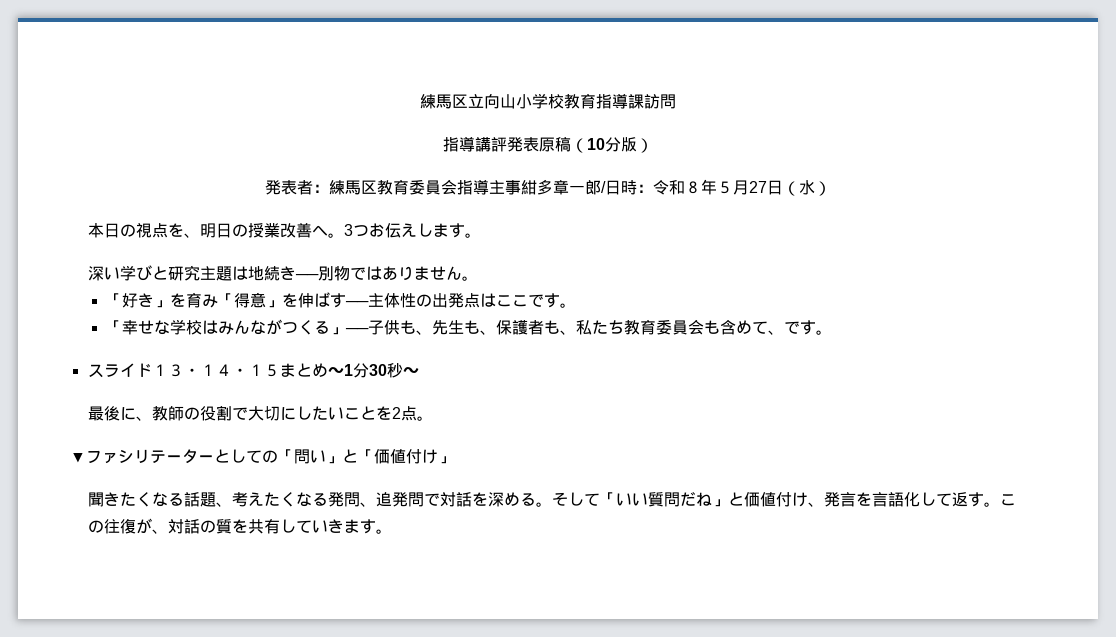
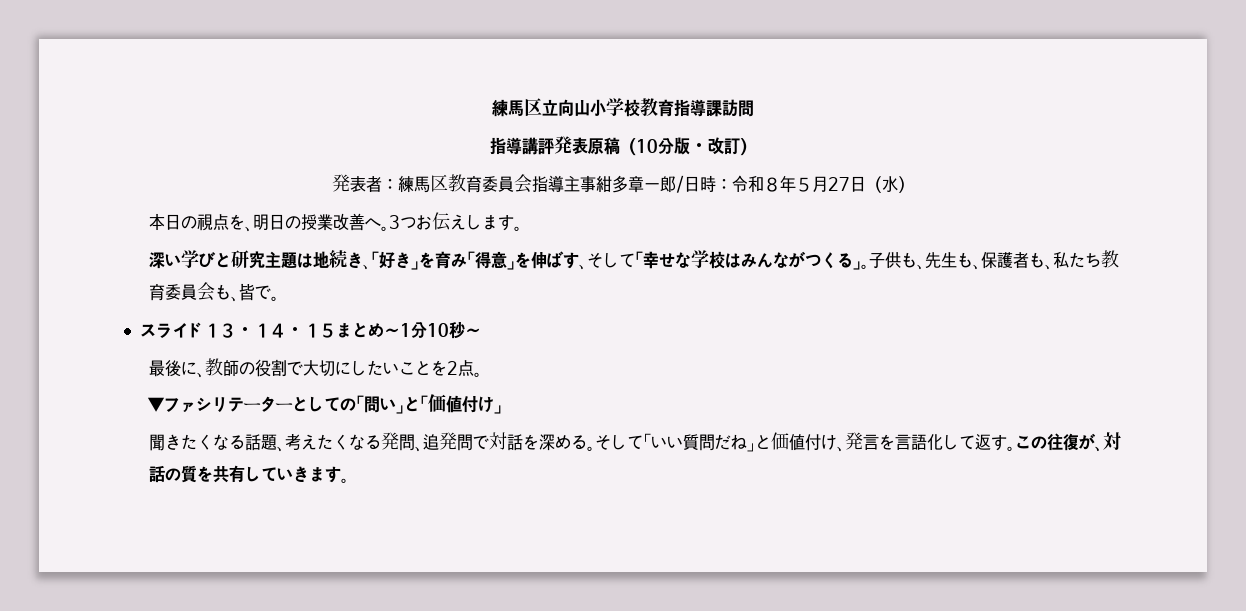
- 指導講評発表原稿（10分版）
+ 指導講評発表原稿（10分版・改訂）
- 深い学びと研究主題は地続き──別物ではありません。
- 「好き」を育み「得意」を伸ばす──主体性の出発点はここです。
- 「幸せな学校はみんながつくる」──子供も、先生も、保護者も、私たち教育委員会も含めて、です。
+ 深い学びと研究主題は地続き、「好き」を育み「得意」を伸ばす、そして「幸せな学校はみんながつくる」。子供も、先生も、保護者も、私たち教育委員会も、皆で。
- スライド１３・１４・１５まとめ〜1分30秒〜
+ スライド１３・１４・１５まとめ〜1分10秒〜

